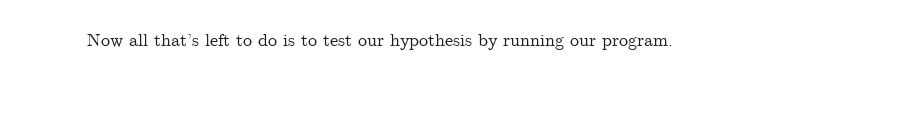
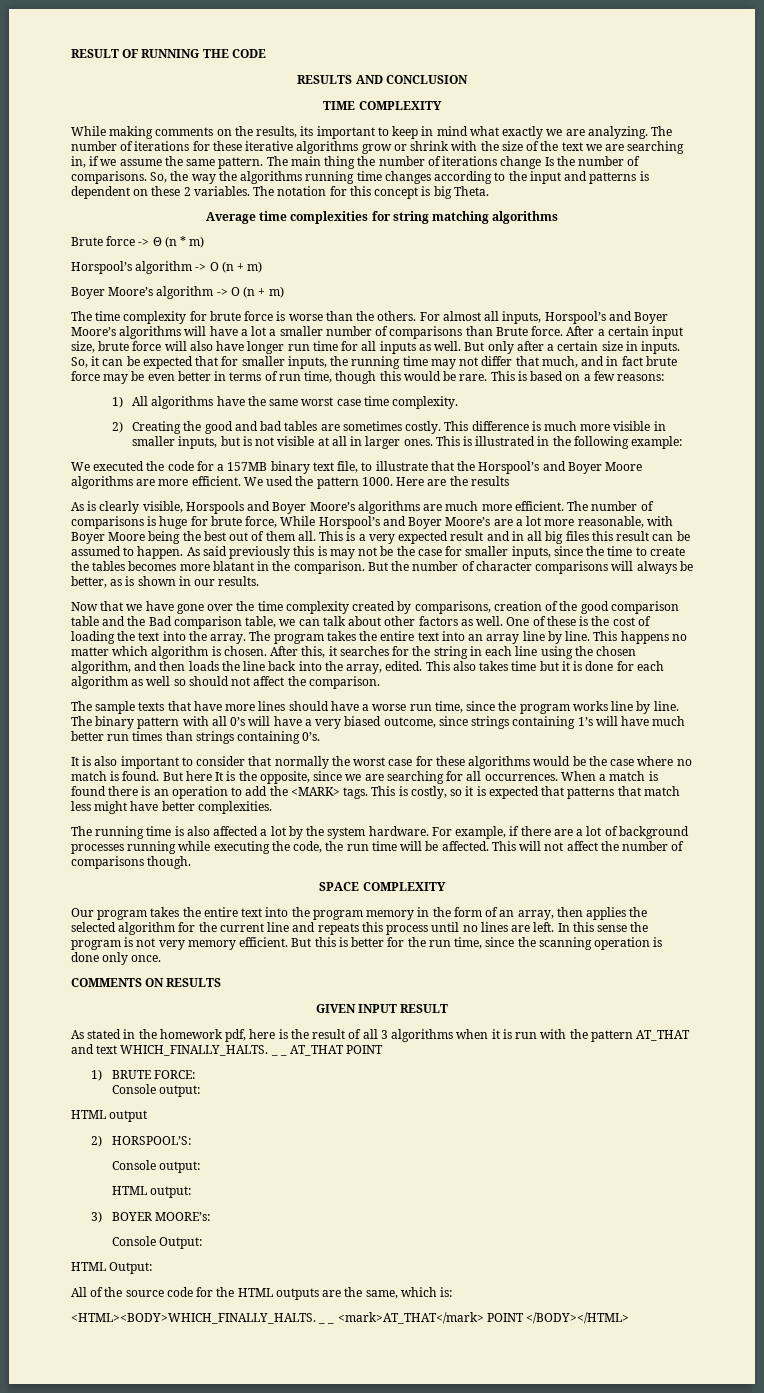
- Now all that’s left to do is to test our hypothesis by running our program.
+ RESULT OF RUNNING THE CODE
+ RESULTS AND CONCLUSION
+ TIME COMPLEXITY
+ While making comments on the results, its important to keep in mind what exactly we are analyzing. The number of iterations for these iterative algorithms grow or shrink with the size of the text we are searching in, if we assume the same pattern. The main thing the number of iterations change Is the number of comparisons. So, the way the algorithms running time changes according to the input and patterns is dependent on these 2 variables. The notation for this concept is big Theta.
+ Average time complexities for string matching algorithms
+ Brute force -> Θ (n * m)
+ Horspool’s algorithm -> O (n + m)
+ Boyer Moore’s algorithm -> O (n + m)
+ The time complexity for brute force is worse than the others. For almost all inputs, Horspool’s and Boyer Moore’s algorithms will have a lot a smaller number of comparisons than Brute force. After a certain input size, brute force will also have longer run time for all inputs as well. But only after a certain size in inputs. So, it can be expected that for smaller inputs, the running time may not differ that much, and in fact brute force may be even better in terms of run time, though this would be rare. This is based on a few reasons:
+ 1) All algorithms have the same worst case time complexity.
+ 2) Creating the good and bad tables are sometimes costly. This difference is much more visible in smaller inputs, but is not visible at all in larger ones. This is illustrated in the following example:
+ We executed the code for a 157MB binary text file, to illustrate that the Horspool’s and Boyer Moore algorithms are more efficient. We used the pattern 1000. Here are the results
+ As is clearly visible, Horspools and Boyer Moore’s algorithms are much more efficient. The number of comparisons is huge for brute force, While Horspool’s and Boyer Moore’s are a lot more reasonable, with Boyer Moore being the best out of them all. This is a very expected result and in all big files this result can be assumed to happen. As said previously this is may not be the case for smaller inputs, since the time to create the tables becomes more blatant in the comparison. But the number of character comparisons will always be better, as is shown in our results.
+ Now that we have gone over the time complexity created by comparisons, creation of the good comparison table and the Bad comparison table, we can talk about other factors as well. One of these is the cost of loading the text into the array. The program takes the entire text into an array line by line. This happens no matter which algorithm is chosen. After this, it searches for the string in each line using the chosen algorithm, and then loads the line back into the array, edited. This also takes time but it is done for each algorithm as well so should not affect the comparison.
+ The sample texts that have more lines should have a worse run time, since the program works line by line. The binary pattern with all 0’s will have a very biased outcome, since strings containing 1’s will have much better run times than strings containing 0’s.
+ It is also important to consider that normally the worst case for these algorithms would be the case where no match is found. But here It is the opposite, since we are searching for all occurrences. When a match is found there is an operation to add the <MARK> tags. This is costly, so it is expected that patterns that match less might have better complexities.
+ The running time is also affected a lot by the system hardware. For example, if there are a lot of background processes running while executing the code, the run time will be affected. This will not affect the number of comparisons though.
+ SPACE COMPLEXITY
+ Our program takes the entire text into the program memory in the form of an array, then applies the selected algorithm for the current line and repeats this process until no lines are left. In this sense the program is not very memory efficient. But this is better for the run time, since the scanning operation is done only once.
+ COMMENTS ON RESULTS
+ GIVEN INPUT RESULT
+ As stated in the homework pdf, here is the result of all 3 algorithms when it is run with the pattern AT_THAT and text WHICH_FINALLY_HALTS. _ _ AT_THAT POINT
+ 1) BRUTE FORCE:
+ Console output:
+ HTML output
+ 2) HORSPOOL’S:
+ Console output:
+ HTML output:
+ 3) BOYER MOORE’s:
+ Console Output:
+ HTML Output:
+ All of the source code for the HTML outputs are the same, which is:
+ <HTML><BODY>WHICH_FINALLY_HALTS. _ _ <mark>AT_THAT</mark> POINT </BODY></HTML>

